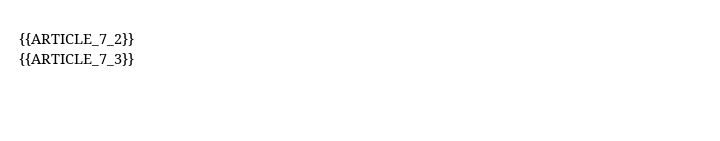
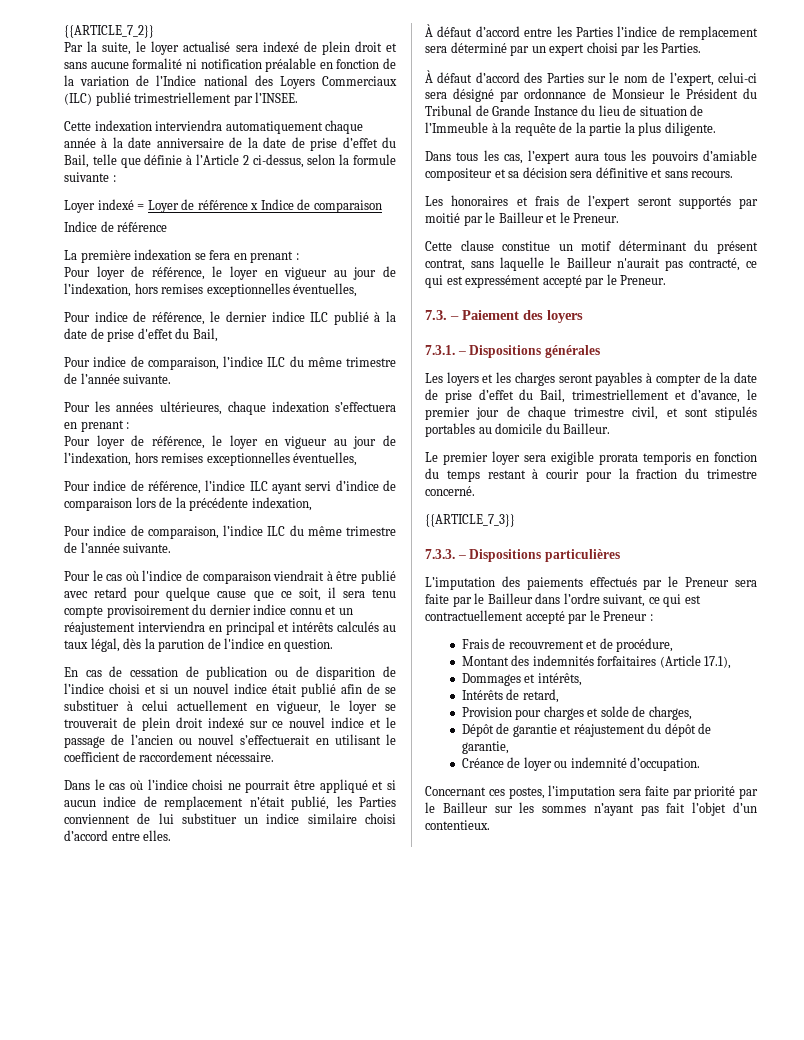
+ Par la suite, le loyer actualisé sera indexé de plein droit et sans aucune formalité ni notification préalable en fonction de la variation de l’Indice national des Loyers Commerciaux (ILC) publié trimestriellement par l’INSEE.
+ Cette indexation interviendra automatiquement chaque année à la date anniversaire de la date de prise d’effet du Bail, telle que définie à l’Article 2 ci-dessus, selon la formule suivante :
+ Loyer indexé = Loyer de référence x Indice de comparaison
+ Indice de référence
+ La première indexation se fera en prenant :
+ Pour loyer de référence, le loyer en vigueur au jour de l’indexation, hors remises exceptionnelles éventuelles,
+ Pour indice de référence, le dernier indice ILC publié à la date de prise d'effet du Bail,
+ Pour indice de comparaison, l’indice ILC du même trimestre de l’année suivante.
+ Pour les années ultérieures, chaque indexation s’effectuera en prenant :
+ Pour loyer de référence, le loyer en vigueur au jour de l’indexation, hors remises exceptionnelles éventuelles,
+ Pour indice de référence, l’indice ILC ayant servi d’indice de comparaison lors de la précédente indexation,
+ Pour indice de comparaison, l’indice ILC du même trimestre de l’année suivante.
+ Pour le cas où l'indice de comparaison viendrait à être publié avec retard pour quelque cause que ce soit, il sera tenu compte provisoirement du dernier indice connu et un réajustement interviendra en principal et intérêts calculés au taux légal, dès la parution de l'indice en question.
+ En cas de cessation de publication ou de disparition de l’indice choisi et si un nouvel indice était publié afin de se substituer à celui actuellement en vigueur, le loyer se trouverait de plein droit indexé sur ce nouvel indice et le passage de l’ancien ou nouvel s’effectuerait en utilisant le coefficient de raccordement nécessaire.
+ Dans le cas où l’indice choisi ne pourrait être appliqué et si aucun indice de remplacement n’était publié, les Parties conviennent de lui substituer un indice similaire choisi d’accord entre elles.
+ À défaut d’accord entre les Parties l’indice de remplacement sera déterminé par un expert choisi par les Parties.
+ À défaut d’accord des Parties sur le nom de l’expert, celui-ci sera désigné par ordonnance de Monsieur le Président du Tribunal de Grande Instance du lieu de situation de l’Immeuble à la requête de la partie la plus diligente.
+ Dans tous les cas, l’expert aura tous les pouvoirs d’amiable compositeur et sa décision sera définitive et sans recours.
+ Les honoraires et frais de l’expert seront supportés par moitié par le Bailleur et le Preneur.
+ Cette clause constitue un motif déterminant du présent contrat, sans laquelle le Bailleur n'aurait pas contracté, ce qui est expressément accepté par le Preneur.
+ 7.3. – Paiement des loyers
+ 7.3.1. – Dispositions générales
+ Les loyers et les charges seront payables à compter de la date de prise d’effet du Bail, trimestriellement et d’avance, le premier jour de chaque trimestre civil, et sont stipulés portables au domicile du Bailleur.
+ Le premier loyer sera exigible prorata temporis en fonction du temps restant à courir pour la fraction du trimestre concerné.
  {{ARTICLE_7_3}}
+ 7.3.3. – Dispositions particulières
+ L’imputation des paiements effectués par le Preneur sera faite par le Bailleur dans l’ordre suivant, ce qui est contractuellement accepté par le Preneur :
+ Frais de recouvrement et de procédure,
+ Montant des indemnités forfaitaires (Article 17.1),
+ Dommages et intérêts,
+ Intérêts de retard,
+ Provision pour charges et solde de charges,
+ Dépôt de garantie et réajustement du dépôt de garantie,
+ Créance de loyer ou indemnité d’occupation.
+ Concernant ces postes, l’imputation sera faite par priorité par le Bailleur sur les sommes n’ayant pas fait l’objet d’un contentieux.

